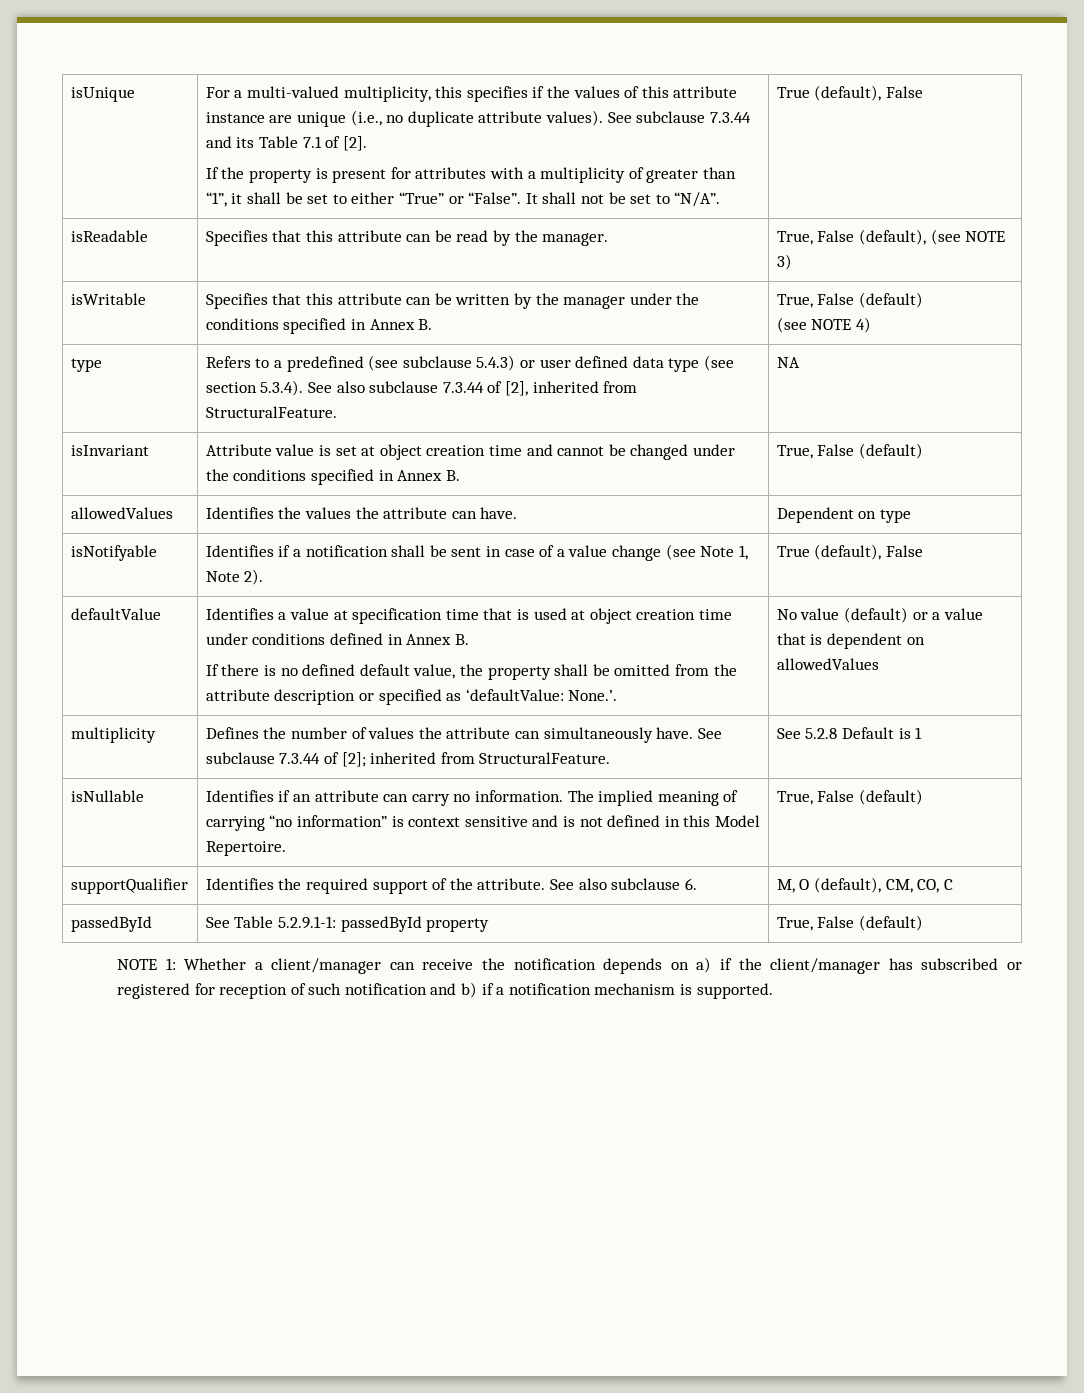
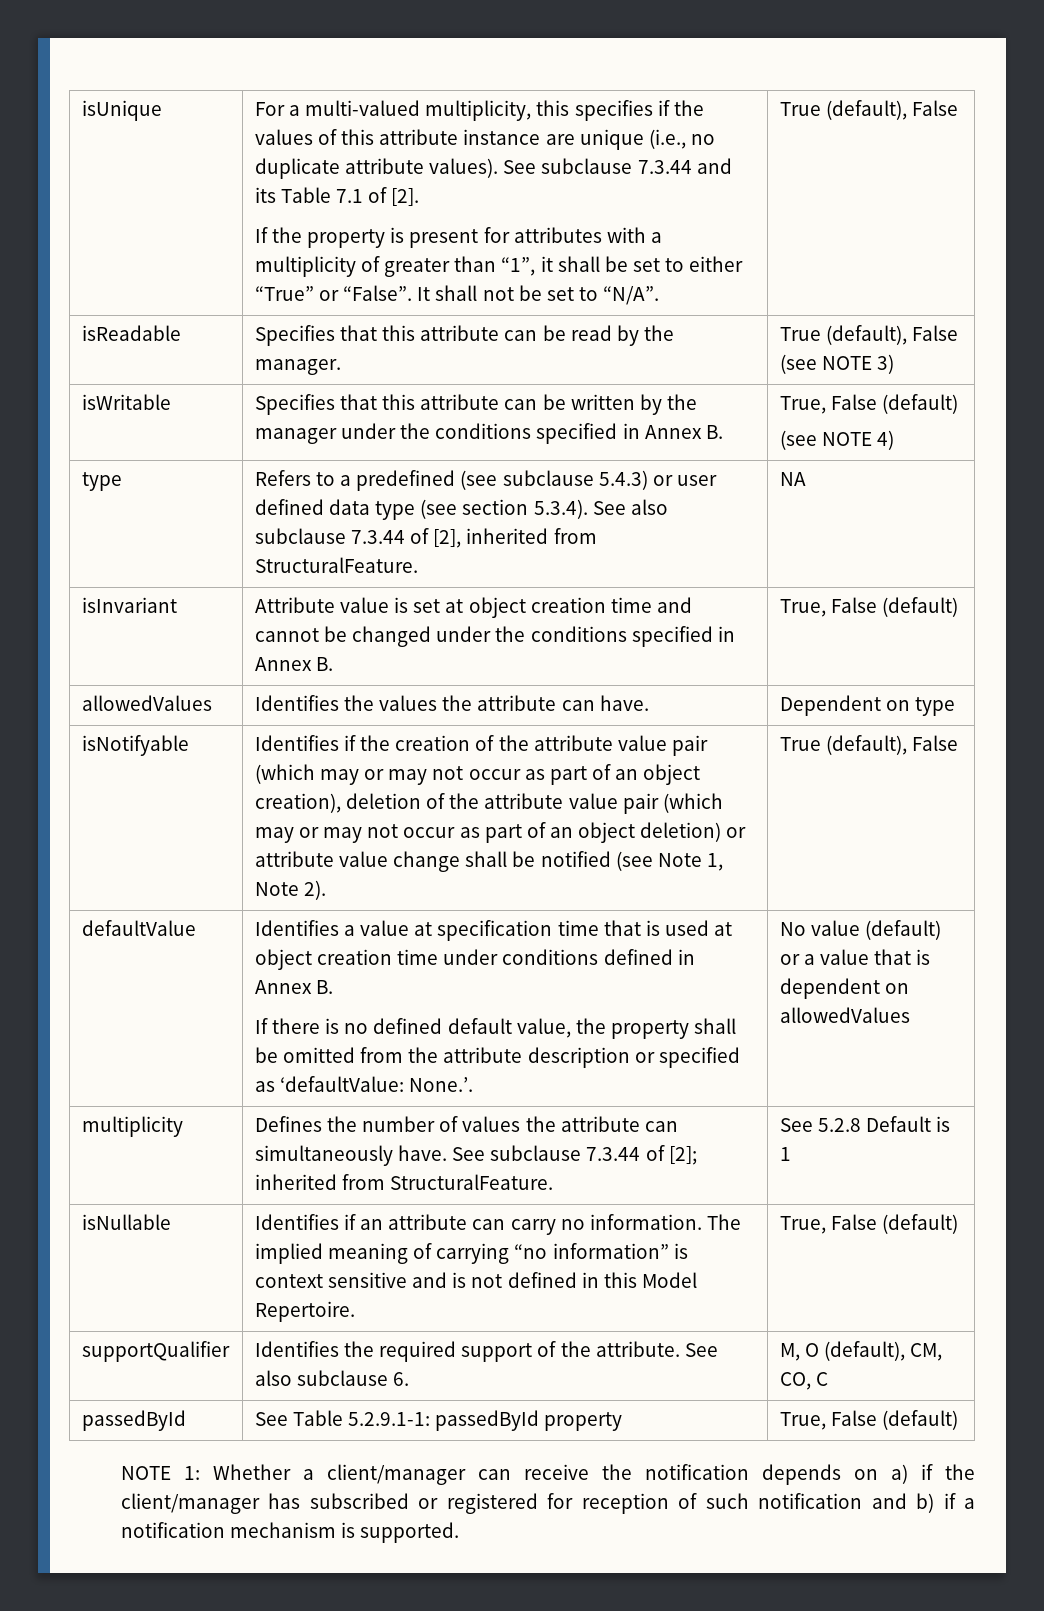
- isReadable | Specifies that this attribute can be read by the manager. | True, False (default), (see NOTE 3)
+ isReadable | Specifies that this attribute can be read by the manager. | True (default), False (see NOTE 3)
- Identifies if a notification shall be sent in case of a value change (see Note 1, Note 2).
+ Identifies if the creation of the attribute value pair (which may or may not occur as part of an object creation), deletion of the attribute value pair (which may or may not occur as part of an object deletion) or attribute value change shall be notified (see Note 1, Note 2).

